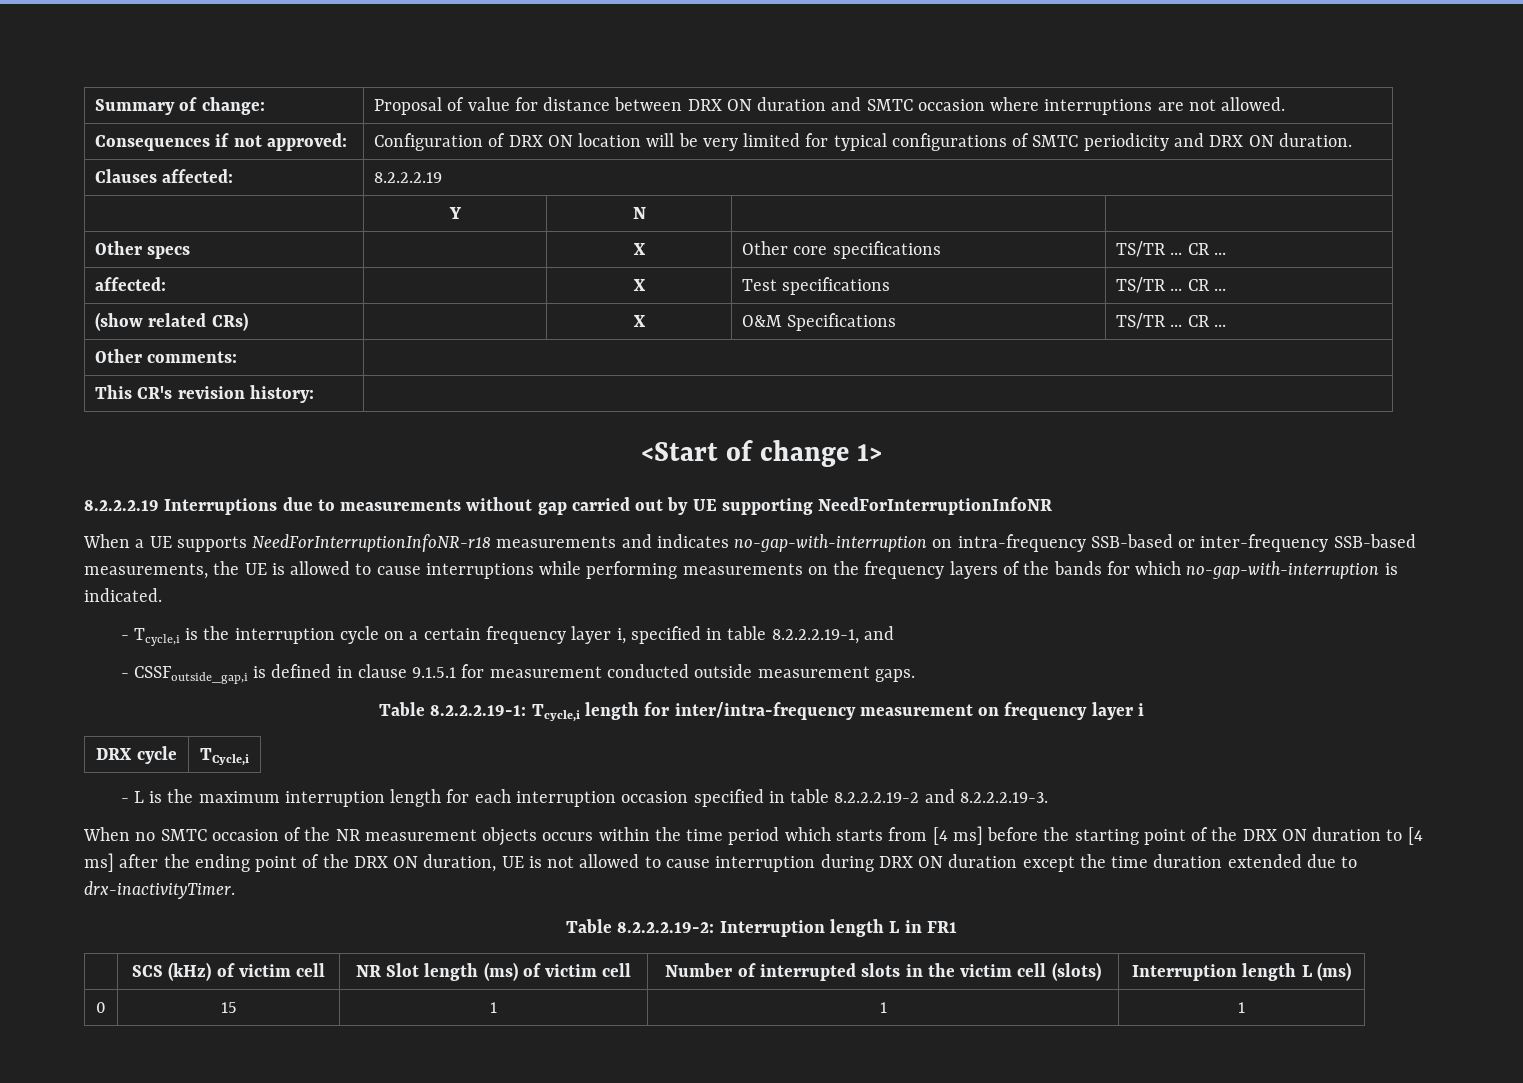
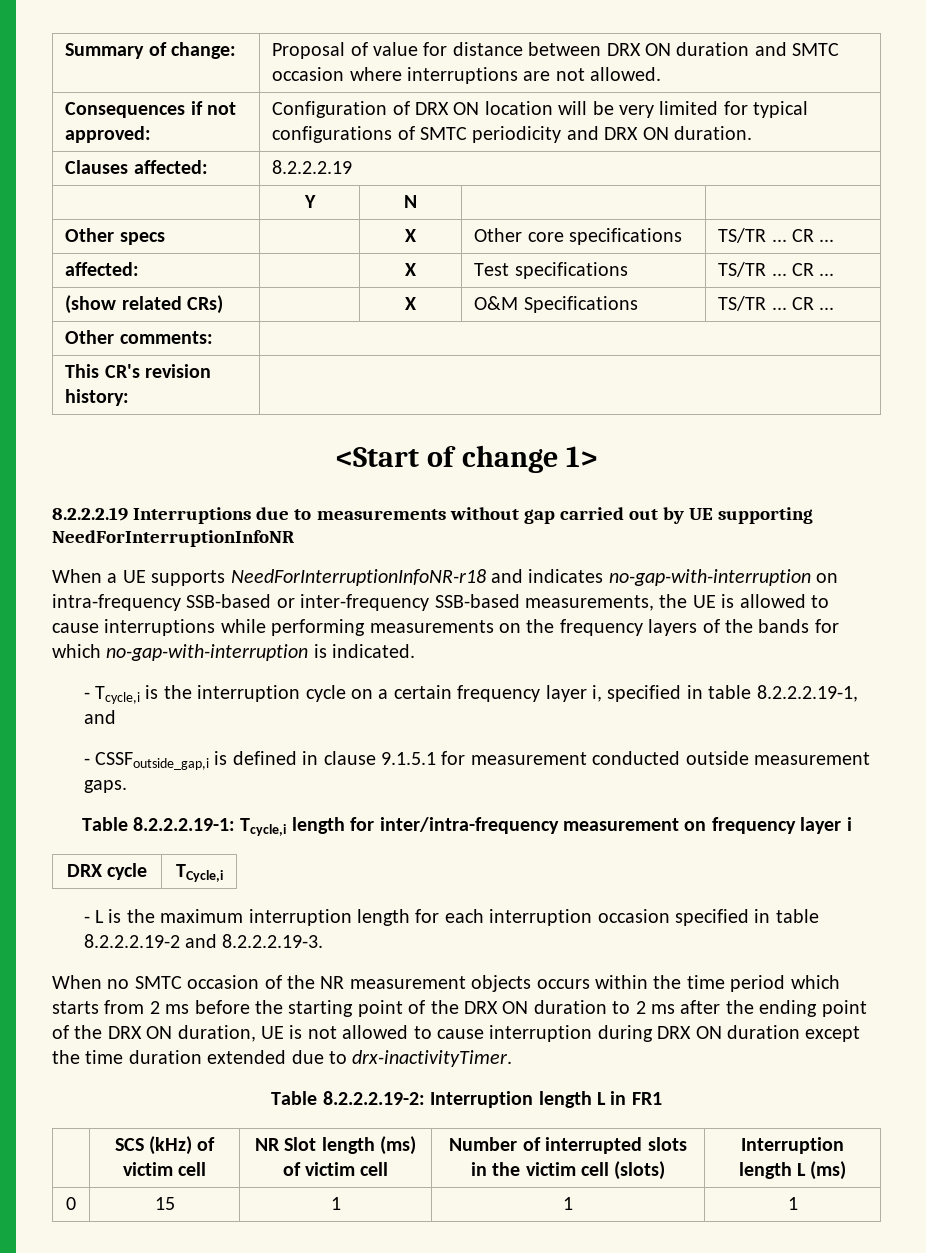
- When a UE supports NeedForInterruptionInfoNR-r18 measurements and indicates no-gap-with-interruption on intra-frequency SSB-based or inter-frequency SSB-based measurements, the UE is allowed to cause interruptions while performing measurements on the frequency layers of the bands for which no-gap-with-interruption is indicated.
+ When a UE supports NeedForInterruptionInfoNR-r18 and indicates no-gap-with-interruption on intra-frequency SSB-based or inter-frequency SSB-based measurements, the UE is allowed to cause interruptions while performing measurements on the frequency layers of the bands for which no-gap-with-interruption is indicated.
- When no SMTC occasion of the NR measurement objects occurs within the time period which starts from [4 ms] before the starting point of the DRX ON duration to [4 ms] after the ending point of the DRX ON duration, UE is not allowed to cause interruption during DRX ON duration except the time duration extended due to drx-inactivityTimer.
+ When no SMTC occasion of the NR measurement objects occurs within the time period which starts from 2 ms before the starting point of the DRX ON duration to 2 ms after the ending point of the DRX ON duration, UE is not allowed to cause interruption during DRX ON duration except the time duration extended due to drx-inactivityTimer.

